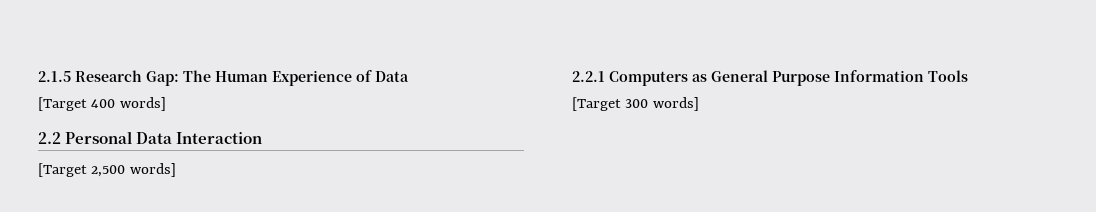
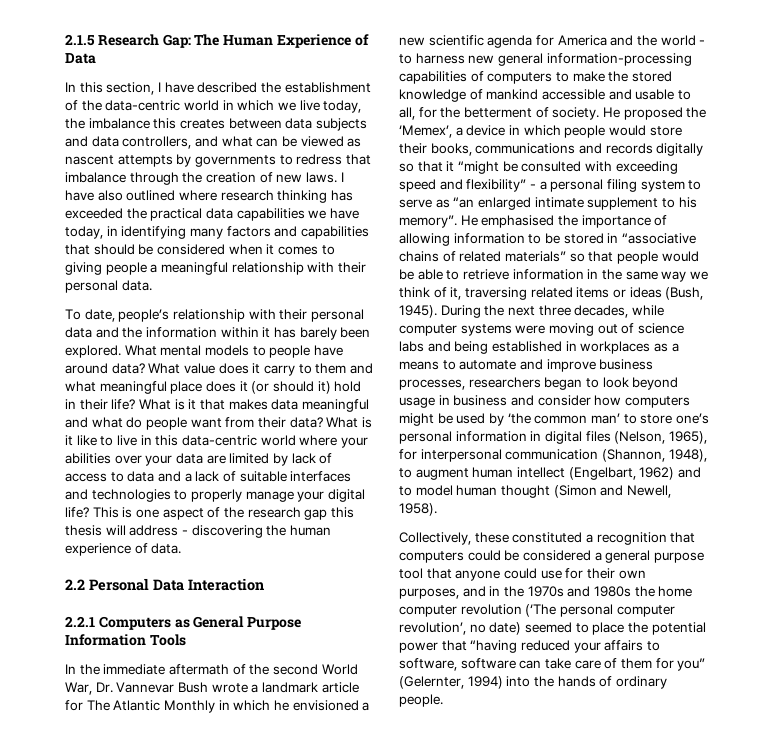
- [Target 400 words]
+ In this section, I have described the establishment of the data-centric world in which we live today, the imbalance this creates between data subjects and data controllers, and what can be viewed as nascent attempts by governments to redress that imbalance through the creation of new laws. I have also outlined where research thinking has exceeded the practical data capabilities we have today, in identifying many factors and capabilities that should be considered when it comes to giving people a meaningful relationship with their personal data.
+ To date, people’s relationship with their personal data and the information within it has barely been explored. What mental models to people have around data? What value does it carry to them and what meaningful place does it (or should it) hold in their life? What is it that makes data meaningful and what do people want from their data? What is it like to live in this data-centric world where your abilities over your data are limited by lack of access to data and a lack of suitable interfaces and technologies to properly manage your digital life? This is one aspect of the research gap this thesis will address - discovering the human experience of data.
- [Target 2,500 words]
- [Target 300 words]
+ In the immediate aftermath of the second World War, Dr. Vannevar Bush wrote a landmark article for The Atlantic Monthly in which he envisioned a new scientific agenda for America and the world - to harness new general information-processing capabilities of computers to make the stored knowledge of mankind accessible and usable to all, for the betterment of society. He proposed the ‘Memex’, a device in which people would store their books, communications and records digitally so that it “might be consulted with exceeding speed and flexibility” - a personal filing system to serve as “an enlarged intimate supplement to his memory”. He emphasised the importance of allowing information to be stored in “associative chains of related materials” so that people would be able to retrieve information in the same way we think of it, traversing related items or ideas (Bush, 1945). During the next three decades, while computer systems were moving out of science labs and being established in workplaces as a means to automate and improve business processes, researchers began to look beyond usage in business and consider how computers might be used by ‘the common man’ to store one’s personal information in digital files (Nelson, 1965), for interpersonal communication (Shannon, 1948), to augment human intellect (Engelbart, 1962) and to model human thought (Simon and Newell, 1958).
+ Collectively, these constituted a recognition that computers could be considered a general purpose tool that anyone could use for their own purposes, and in the 1970s and 1980s the home computer revolution (‘The personal computer revolution’, no date) seemed to place the potential power that “having reduced your affairs to software, software can take care of them for you” (Gelernter, 1994) into the hands of ordinary people.

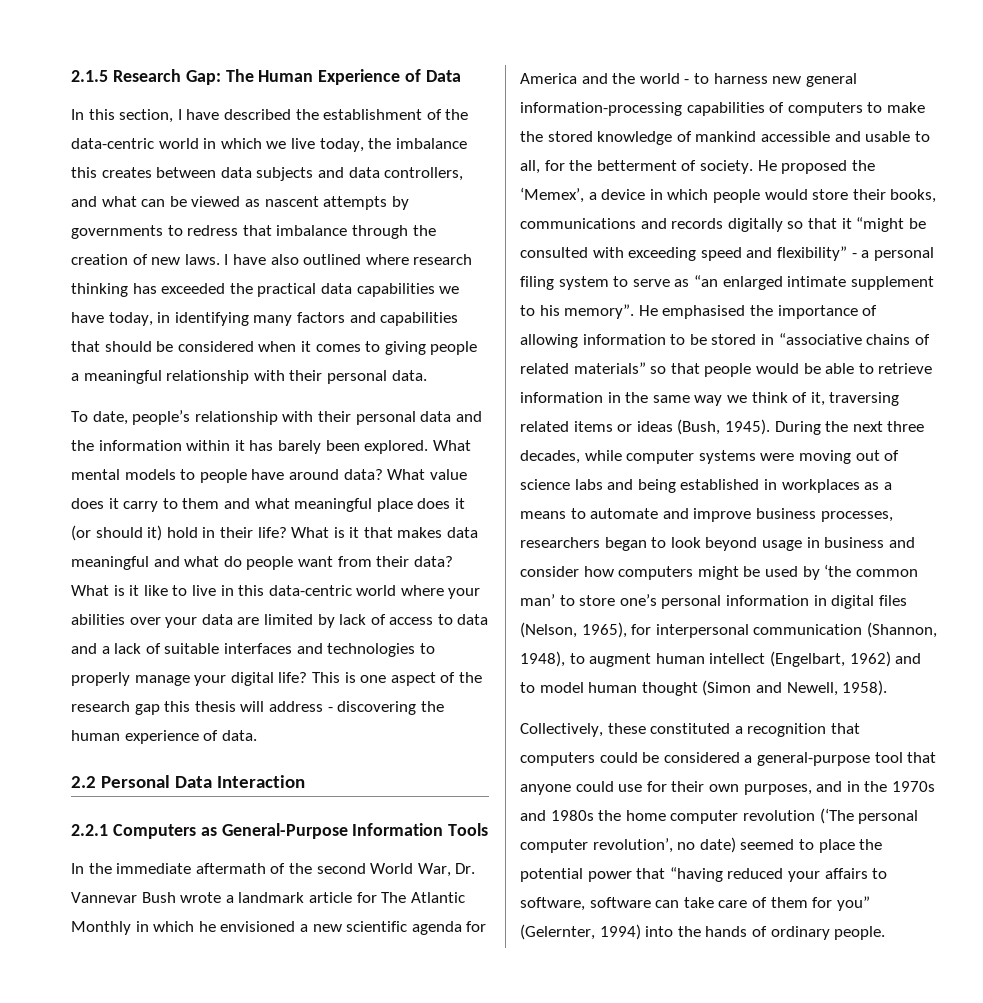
- 2.2.1 Computers as General Purpose Information Tools
+ 2.2.1 Computers as General-Purpose Information Tools
- Collectively, these constituted a recognition that computers could be considered a general purpose tool that anyone could use for their own purposes, and in the 1970s and 1980s the home computer revolution (‘The personal computer revolution’, no date) seemed to place the potential power that “having reduced your affairs to software, software can take care of them for you” (Gelernter, 1994) into the hands of ordinary people.
+ Collectively, these constituted a recognition that computers could be considered a general-purpose tool that anyone could use for their own purposes, and in the 1970s and 1980s the home computer revolution (‘The personal computer revolution’, no date) seemed to place the potential power that “having reduced your affairs to software, software can take care of them for you” (Gelernter, 1994) into the hands of ordinary people.

